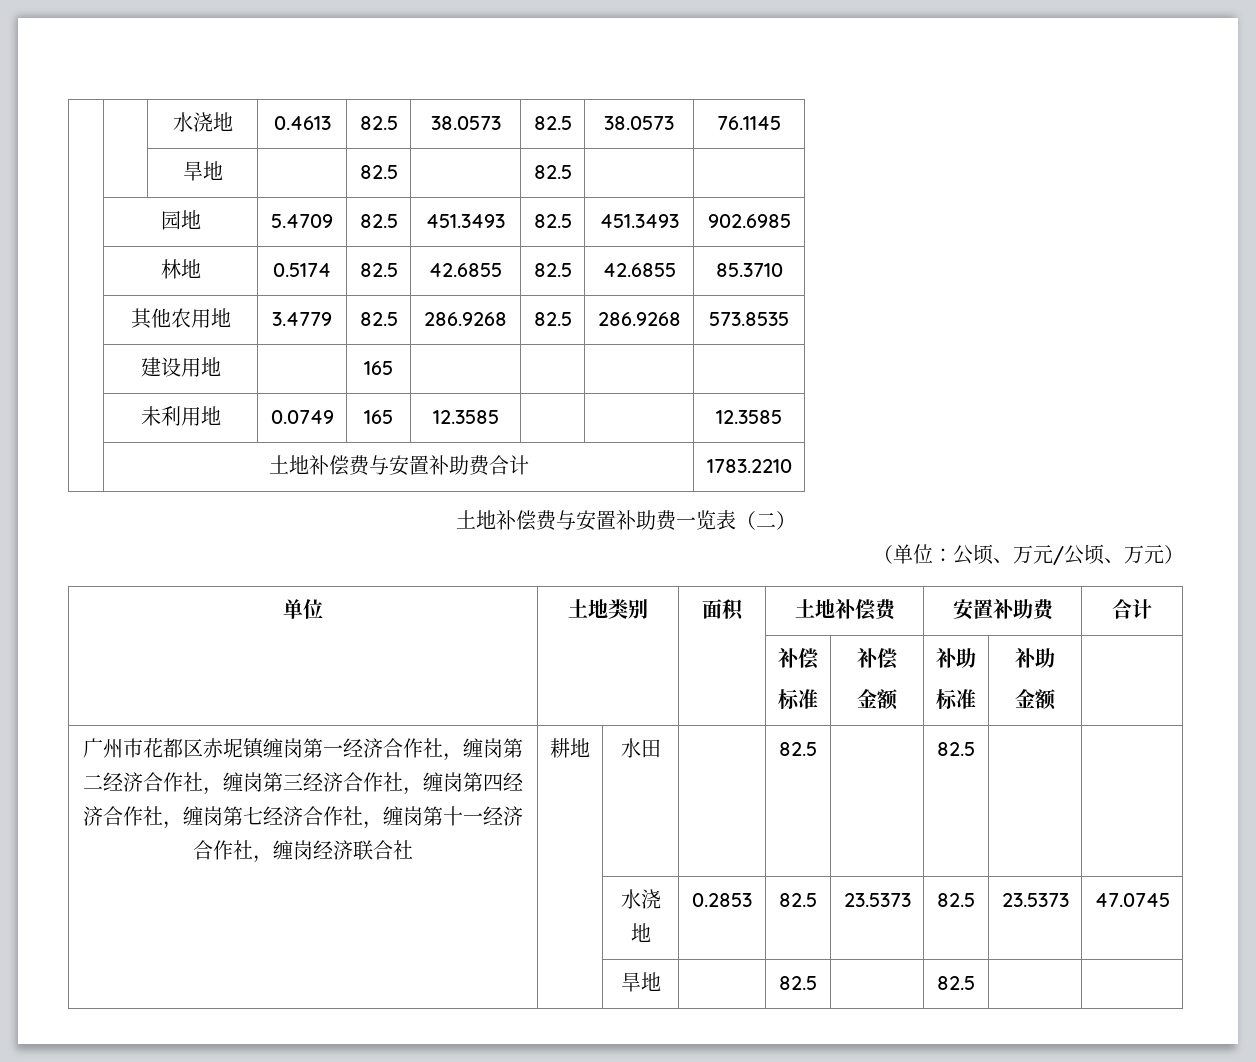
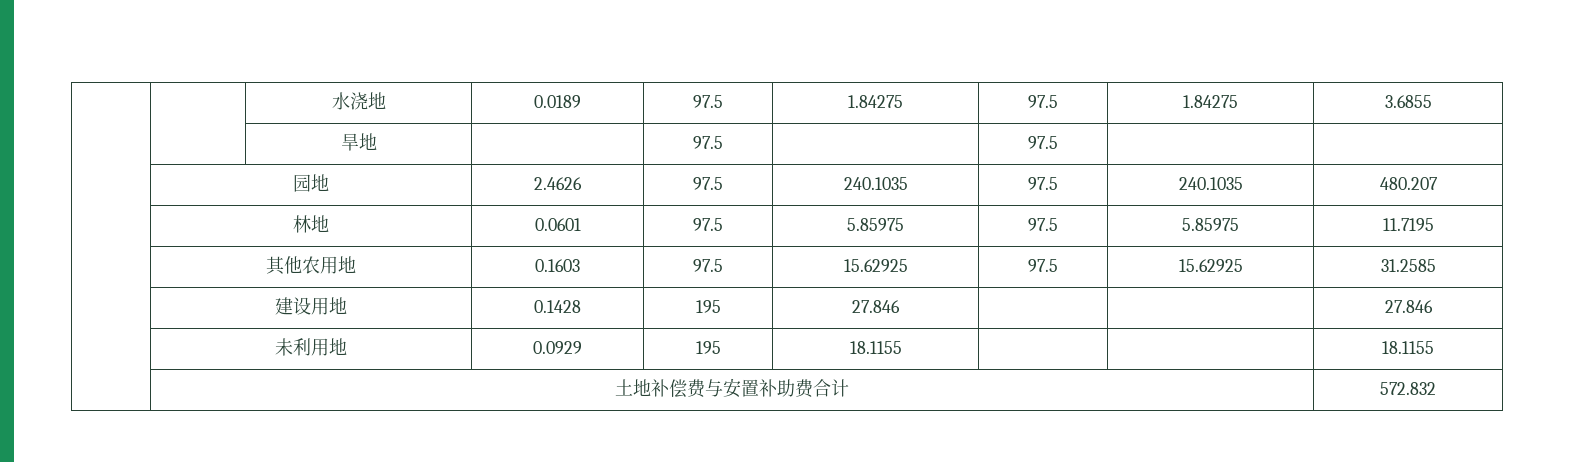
- | | 水浇地 | 0.4613 | 82.5 | 38.0573 | 82.5 | 38.0573 | 76.1145
- | | 旱地 | | 82.5 | | 82.5 | |
+ | | 水浇地 | 0.0189 | 97.5 | 1.84275 | 97.5 | 1.84275 | 3.6855
+ | | 旱地 | | 97.5 | | 97.5 | |
- | 园地 | 5.4709 | 82.5 | 451.3493 | 82.5 | 451.3493 | 902.6985
- | 林地 | 0.5174 | 82.5 | 42.6855 | 82.5 | 42.6855 | 85.3710
- | 其他农用地 | 3.4779 | 82.5 | 286.9268 | 82.5 | 286.9268 | 573.8535
- | 建设用地 | | 165 | | | |
- | 未利用地 | 0.0749 | 165 | 12.3585 | | | 12.3585
+ | 园地 | 2.4626 | 97.5 | 240.1035 | 97.5 | 240.1035 | 480.207
+ | 林地 | 0.0601 | 97.5 | 5.85975 | 97.5 | 5.85975 | 11.7195
+ | 其他农用地 | 0.1603 | 97.5 | 15.62925 | 97.5 | 15.62925 | 31.2585
+ | 建设用地 | 0.1428 | 195 | 27.846 | | | 27.846
+ | 未利用地 | 0.0929 | 195 | 18.1155 | | | 18.1155
- | 土地补偿费与安置补助费合计 | 1783.2210
- 土地补偿费与安置补助费一览表（二）
- （单位：公顷、万元/公顷、万元）
- 单位 | 土地类别 | 面积 | 土地补偿费 | 安置补助费 | 合计
- | | | 补偿
- 标准 | 补偿
- 金额 | 补助
- 标准 | 补助
- 金额 |
- 广州市花都区赤坭镇缠岗第一经济合作社，缠岗第二经济合作社，缠岗第三经济合作社，缠岗第四经济合作社，缠岗第七经济合作社，缠岗第十一经济合作社，缠岗经济联合社 | 耕地 | 水田 | | 82.5 | | 82.5 | |
- | | 水浇地 | 0.2853 | 82.5 | 23.5373 | 82.5 | 23.5373 | 47.0745
- | | 旱地 | | 82.5 | | 82.5 | |
+ | 土地补偿费与安置补助费合计 | 572.832

